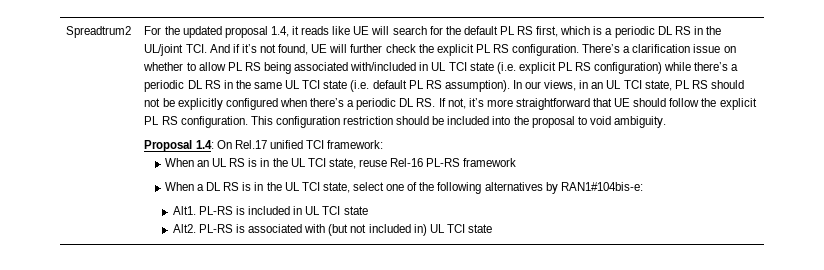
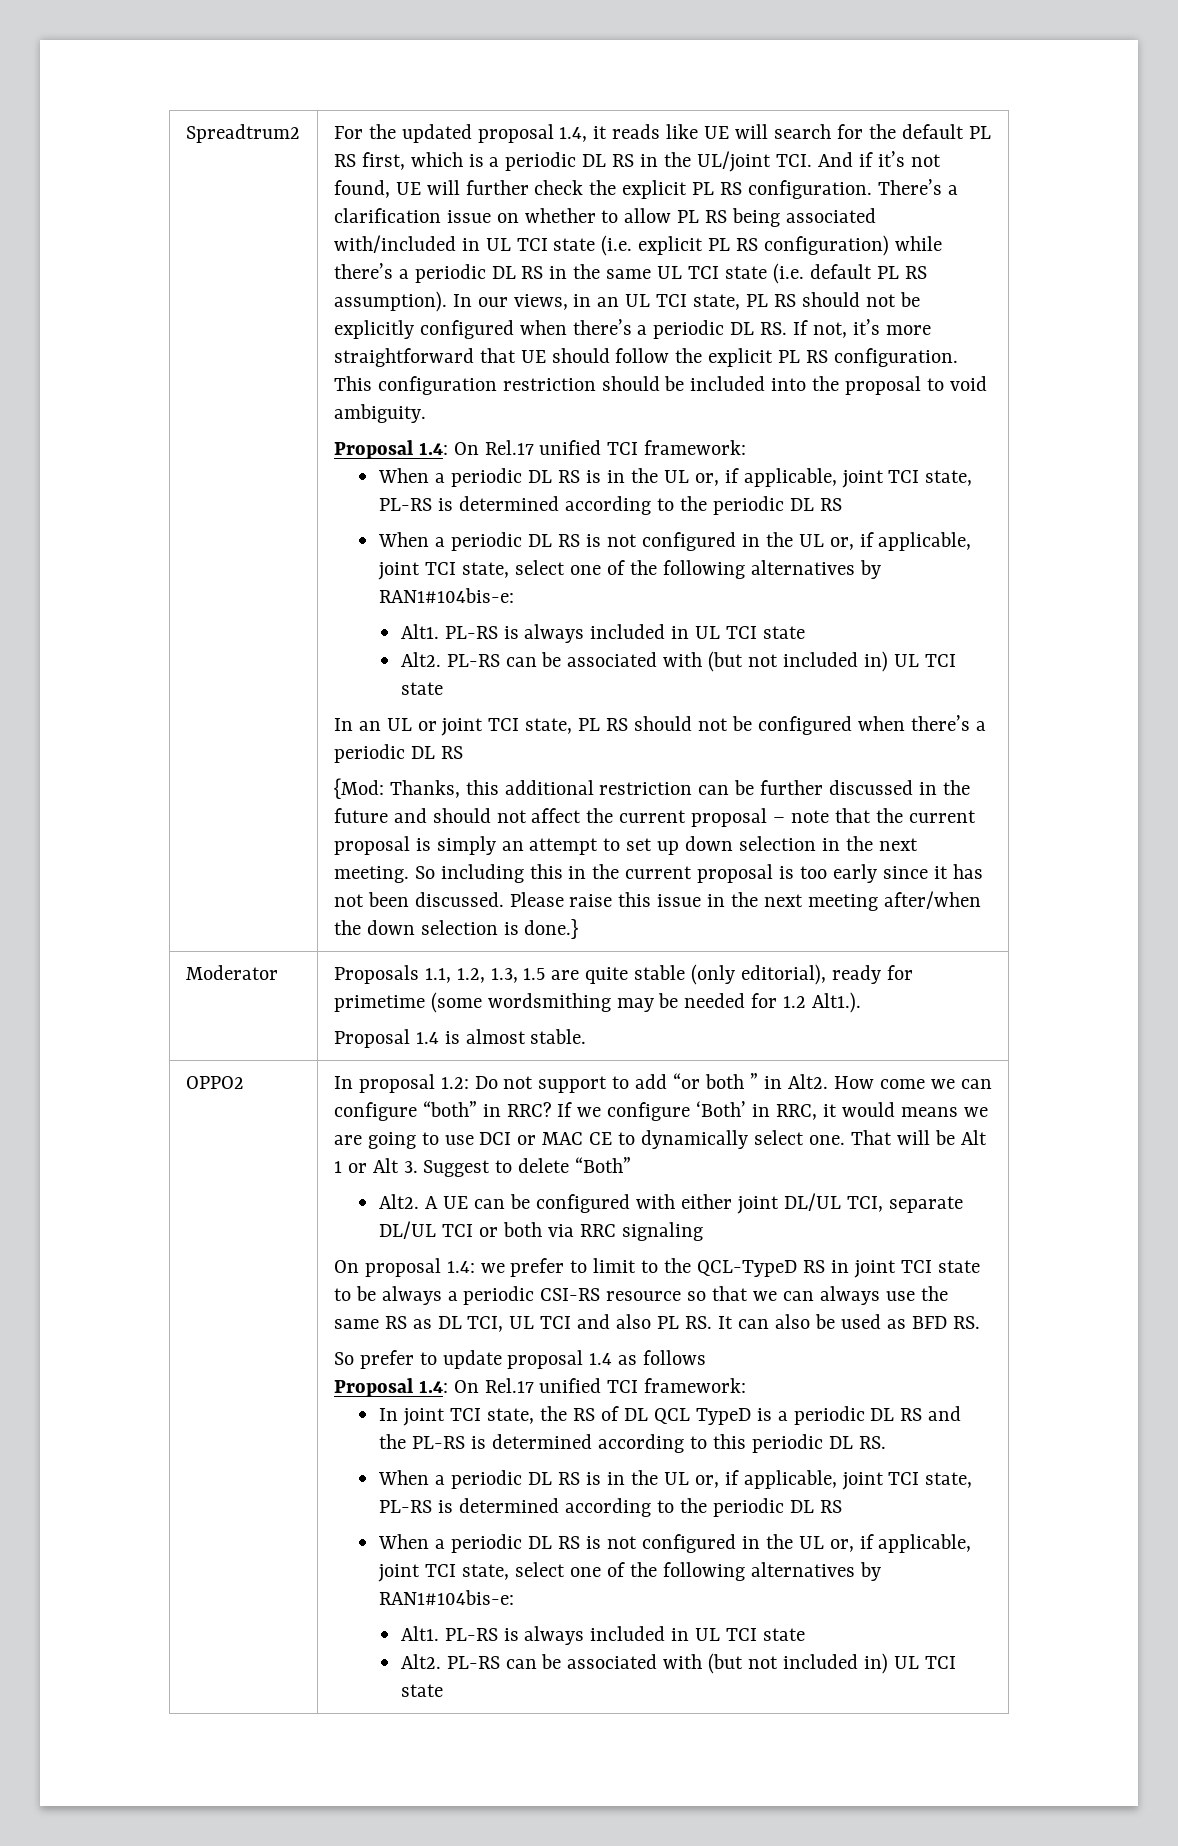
  This configuration restriction should be included into the proposal to void ambiguity.
  Proposal 1.4: On Rel.17 unified TCI framework:
- When an UL RS is in the UL TCI state, reuse Rel-16 PL-RS framework
- When a DL RS is in the UL TCI state, select one of the following alternatives by RAN1#104bis-e:
- Alt1. PL-RS is included in UL TCI state
- Alt2. PL-RS is associated with (but not included in) UL TCI state
+ When a periodic DL RS is in the UL or, if applicable, joint TCI state, PL-RS is determined according to the periodic DL RS
+ When a periodic DL RS is not configured in the UL or, if applicable, joint TCI state, select one of the following alternatives by RAN1#104bis-e:
+ Alt1. PL-RS is always included in UL TCI state
+ Alt2. PL-RS can be associated with (but not included in) UL TCI state
+ In an UL or joint TCI state, PL RS should not be configured when there’s a periodic DL RS
+ {Mod: Thanks, this additional restriction can be further discussed in the future and should not affect the current proposal – note that the current proposal is simply an attempt to set up down selection in the next meeting. So including this in the current proposal is too early since it has not been discussed. Please raise this issue in the next meeting after/when the down selection is done.}
+ Moderator | Proposals 1.1, 1.2, 1.3, 1.5 are quite stable (only editorial), ready for primetime (some wordsmithing may be needed for 1.2 Alt1.).
+ Proposal 1.4 is almost stable.
+ OPPO2 | In proposal 1.2: Do not support to add “or both ” in Alt2. How come we can configure “both” in RRC? If we configure ‘Both’ in RRC, it would means we are going to use DCI or MAC CE to dynamically select one. That will be Alt 1 or Alt 3. Suggest to delete “Both”
+ Alt2. A UE can be configured with either joint DL/UL TCI, separate DL/UL TCI or both via RRC signaling
+ On proposal 1.4: we prefer to limit to the QCL-TypeD RS in joint TCI state to be always a periodic CSI-RS resource so that we can always use the same RS as DL TCI, UL TCI and also PL RS. It can also be used as BFD RS.
+ So prefer to update proposal 1.4 as follows
+ Proposal 1.4: On Rel.17 unified TCI framework:
+ In joint TCI state, the RS of DL QCL TypeD is a periodic DL RS and the PL-RS is determined according to this periodic DL RS.
+ When a periodic DL RS is in the UL or, if applicable, joint TCI state, PL-RS is determined according to the periodic DL RS
+ When a periodic DL RS is not configured in the UL or, if applicable, joint TCI state, select one of the following alternatives by RAN1#104bis-e:
+ Alt1. PL-RS is always included in UL TCI state
+ Alt2. PL-RS can be associated with (but not included in) UL TCI state

